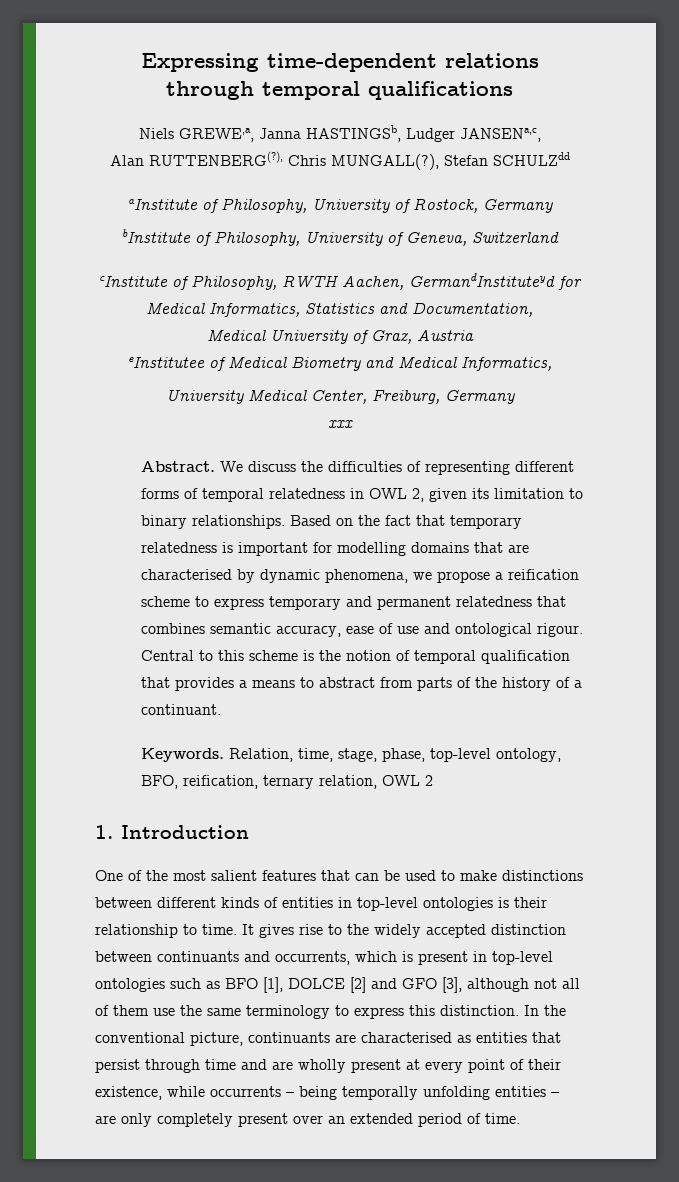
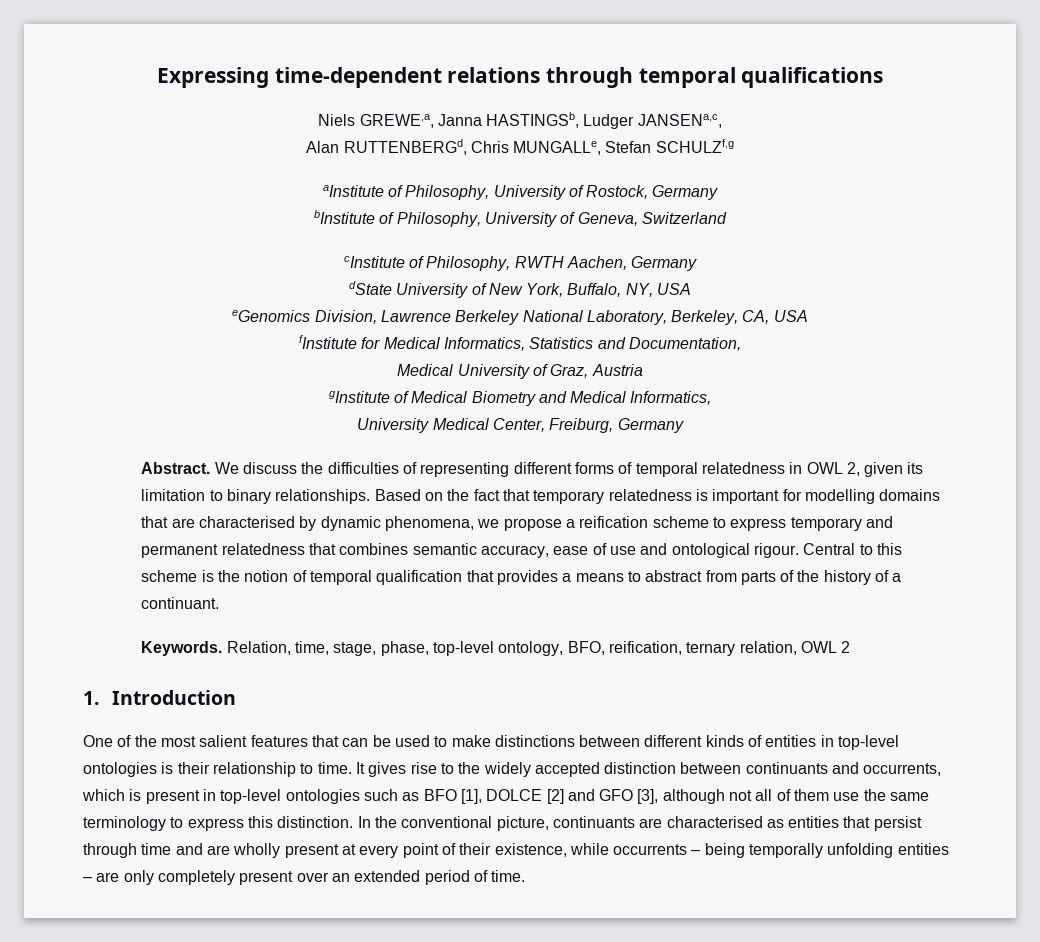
- Alan RUTTENBERG(?), Chris MUNGALL(?), Stefan SCHULZdd
+ Alan RUTTENBERGd, Chris MUNGALLe, Stefan SCHULZf,g
- cInstitute of Philosophy, RWTH Aachen, GermandInstituteyd for Medical Informatics, Statistics and Documentation,
+ cInstitute of Philosophy, RWTH Aachen, Germany
+ dState University of New York, Buffalo, NY, USA
+ eGenomics Division, Lawrence Berkeley National Laboratory, Berkeley, CA, USA
+ fInstitute for Medical Informatics, Statistics and Documentation,
- eInstitutee of Medical Biometry and Medical Informatics,
+ gInstitute of Medical Biometry and Medical Informatics,
- xxx

